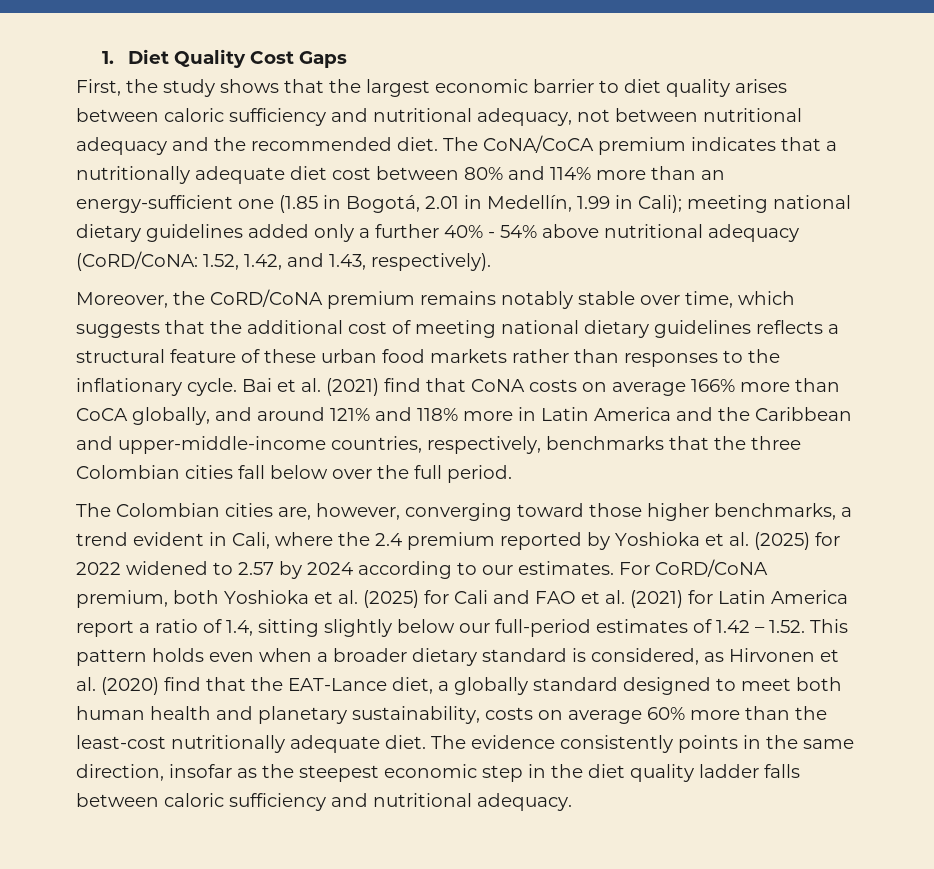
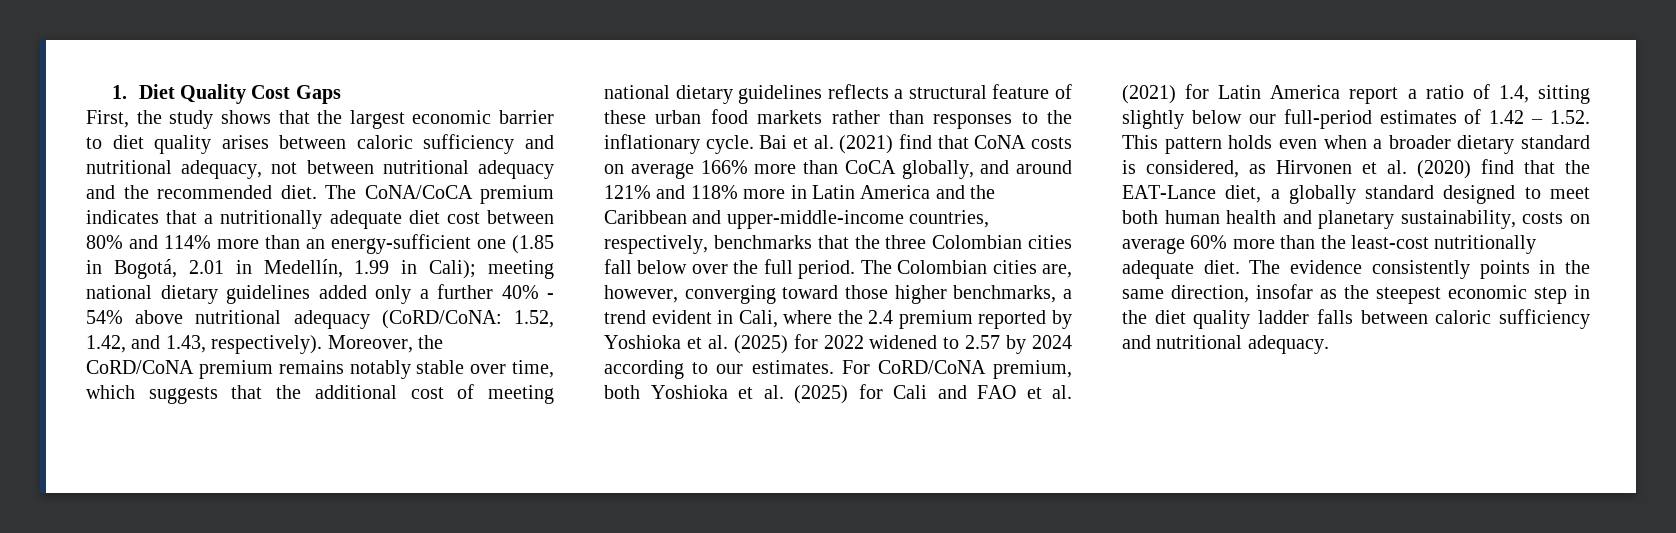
- 1.52, 1.42, and 1.43, respectively).
- Moreover, the CoRD/CoNA premium remains notably stable over time, which suggests that the additional cost of meeting national dietary guidelines reflects a structural feature of these urban food markets rather than responses to the inflationary cycle.
+ 1.52, 1.42, and 1.43, respectively). Moreover, the CoRD/CoNA premium remains notably stable over time, which suggests that the additional cost of meeting national dietary guidelines reflects a structural feature of these urban food markets rather than responses to the inflationary cycle.
- Bai et al. (2021) find that CoNA costs on average 166% more than CoCA globally, and around 121% and 118% more in Latin America and the Caribbean and upper-middle-income countries, respectively, benchmarks that the three Colombian cities fall below over the full period.
- The Colombian cities are, however, converging toward those higher benchmarks, a trend evident in Cali, where the 2.4 premium reported by Yoshioka et al. (2025) for 2022 widened to 2.57 by 2024 according to our estimates.
+ Bai et al. (2021) find that CoNA costs on average 166% more than CoCA globally, and around 121% and 118% more in Latin America and the Caribbean and upper-middle-income countries, respectively, benchmarks that the three Colombian cities fall below over the full period. The Colombian cities are, however, converging toward those higher benchmarks, a trend evident in Cali, where the 2.4 premium reported by Yoshioka et al. (2025) for 2022 widened to 2.57 by 2024 according to our estimates.

